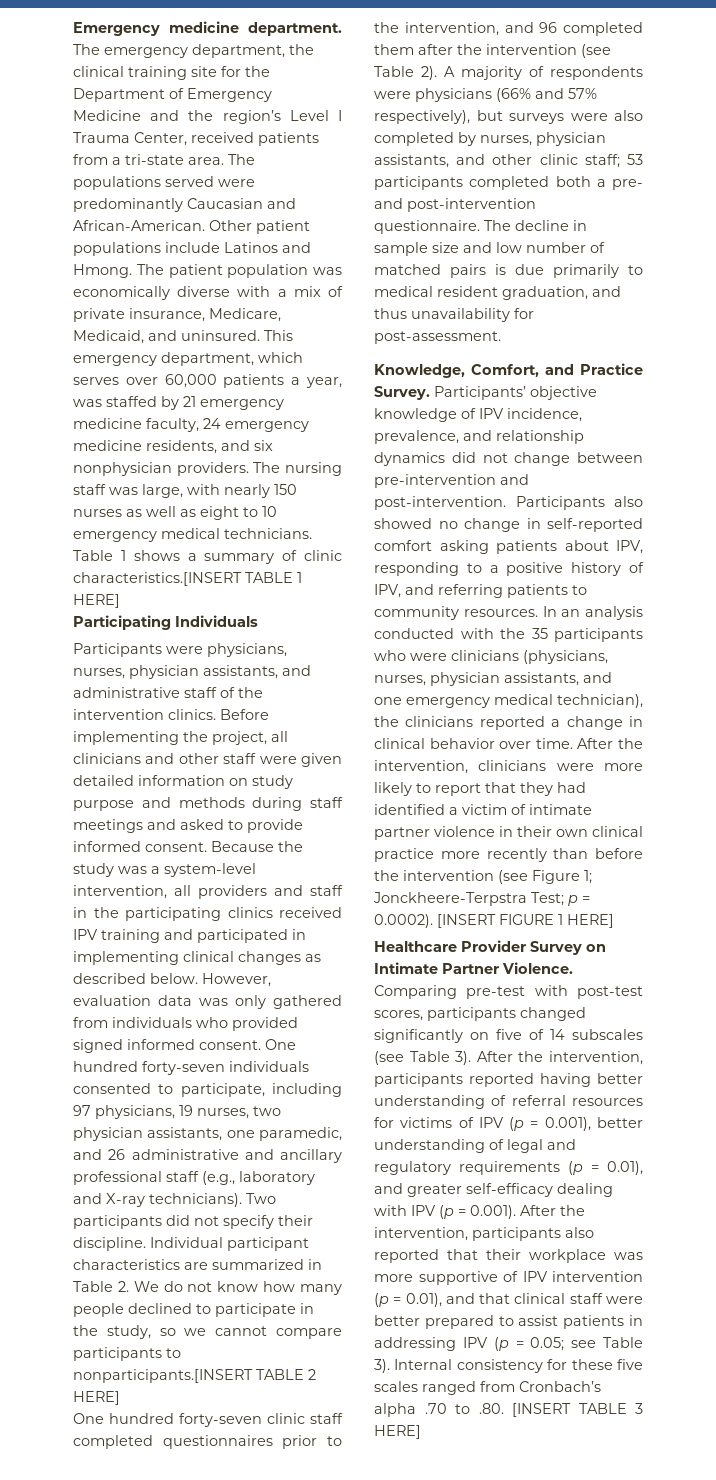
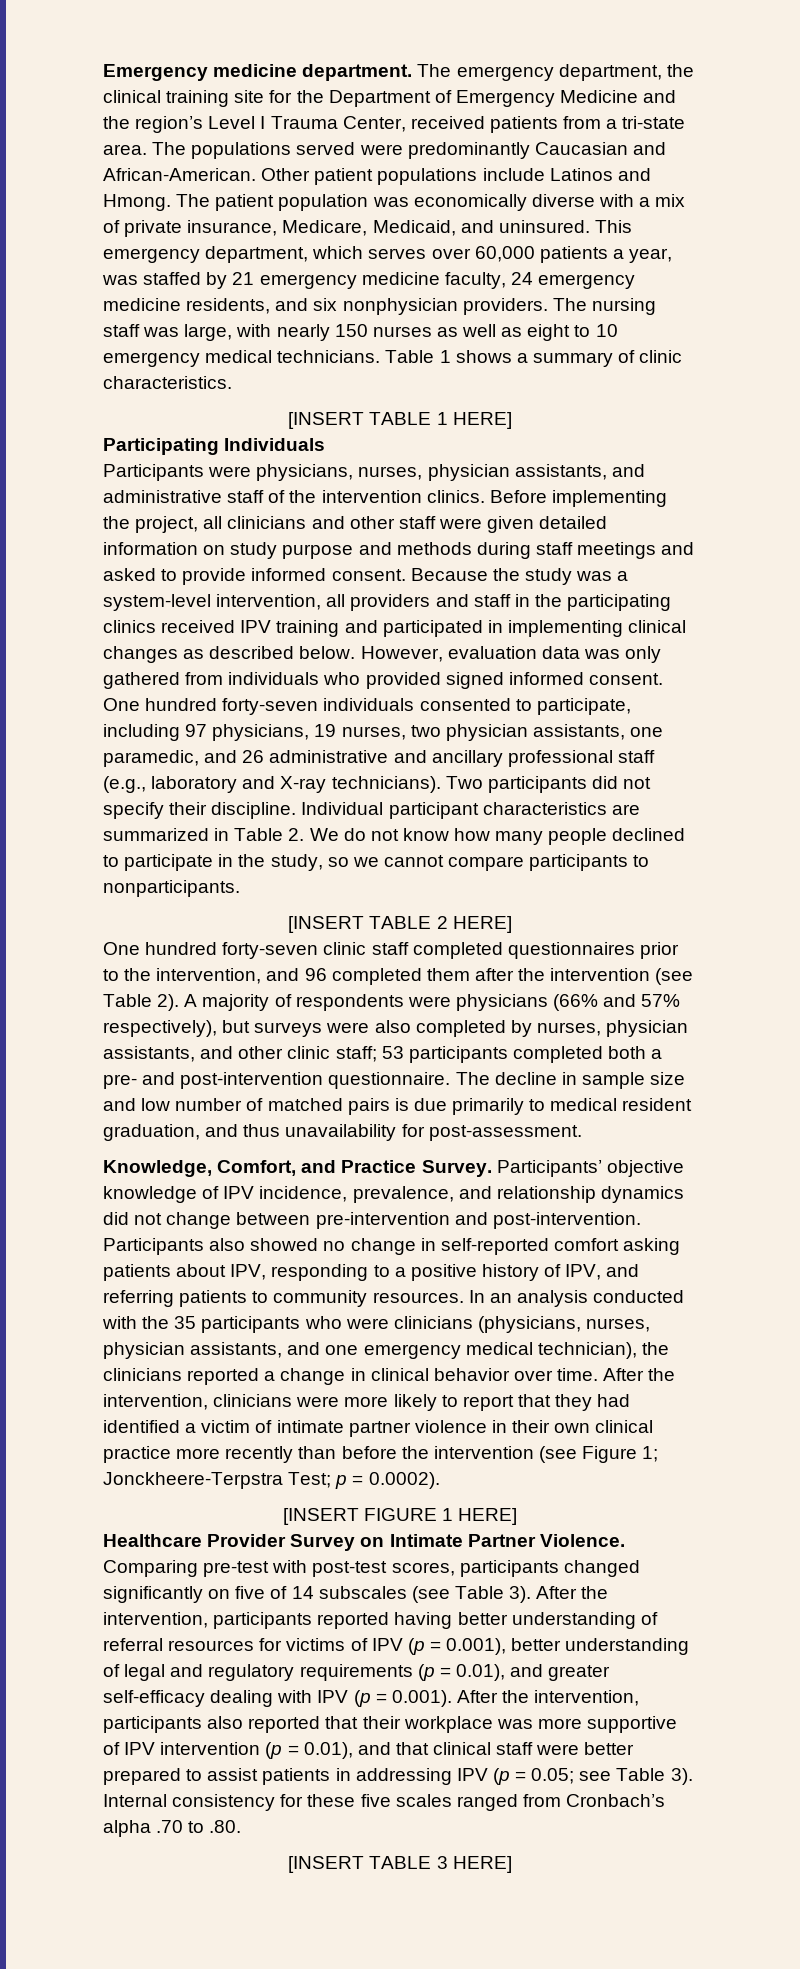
- Table 1 shows a summary of clinic characteristics.[INSERT TABLE 1 HERE]
+ Table 1 shows a summary of clinic characteristics.
+ [INSERT TABLE 1 HERE]
- Individual participant characteristics are summarized in Table 2. We do not know how many people declined to participate in the study, so we cannot compare participants to nonparticipants.[INSERT TABLE 2 HERE]
+ Individual participant characteristics are summarized in Table 2. We do not know how many people declined to participate in the study, so we cannot compare participants to nonparticipants.
+ [INSERT TABLE 2 HERE]
- After the intervention, clinicians were more likely to report that they had identified a victim of intimate partner violence in their own clinical practice more recently than before the intervention (see Figure 1; Jonckheere-Terpstra Test; p = 0.0002). [INSERT FIGURE 1 HERE]
+ After the intervention, clinicians were more likely to report that they had identified a victim of intimate partner violence in their own clinical practice more recently than before the intervention (see Figure 1; Jonckheere-Terpstra Test; p = 0.0002).
+ [INSERT FIGURE 1 HERE]
- Internal consistency for these five scales ranged from Cronbach’s alpha .70 to .80. [INSERT TABLE 3 HERE]
+ Internal consistency for these five scales ranged from Cronbach’s alpha .70 to .80.
+ [INSERT TABLE 3 HERE]

